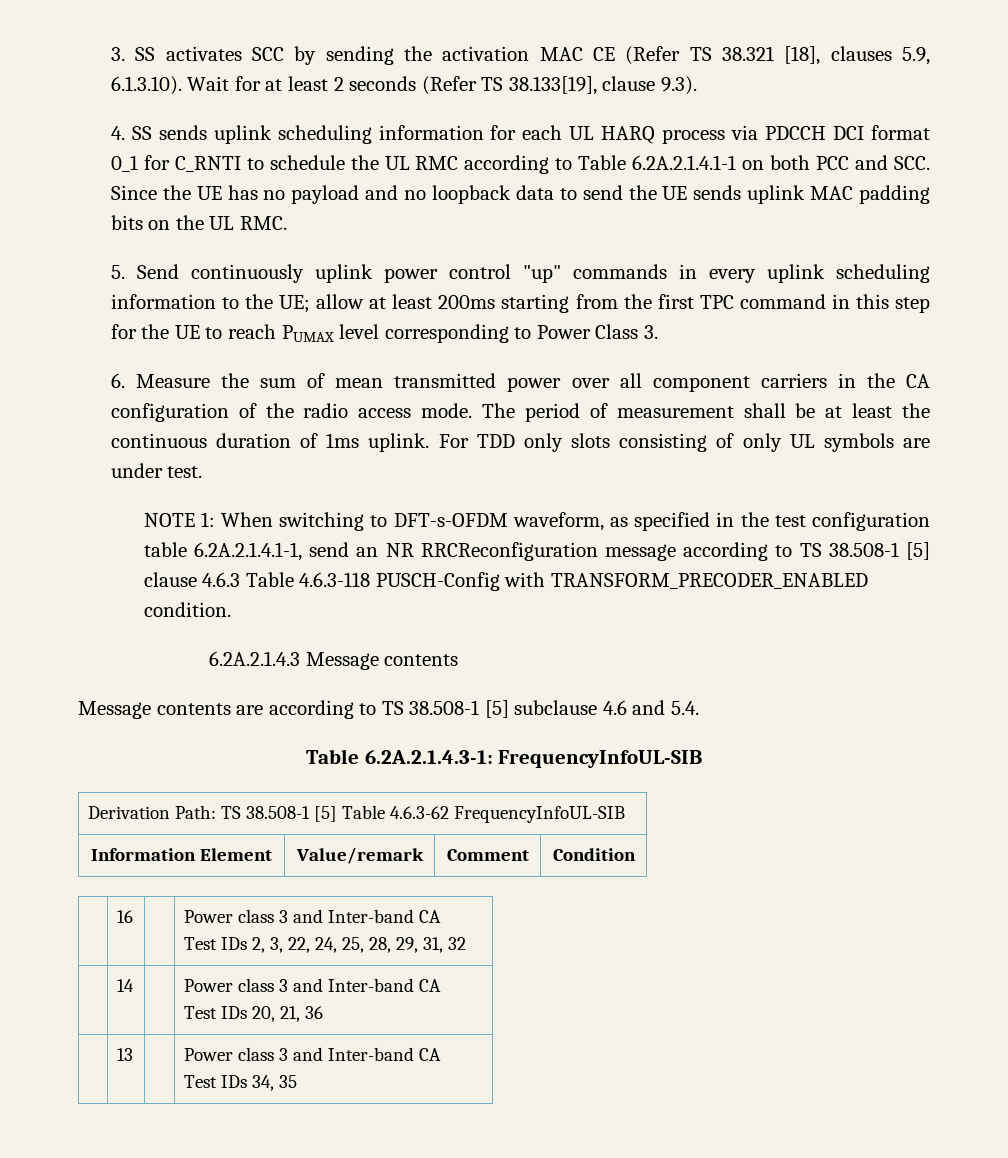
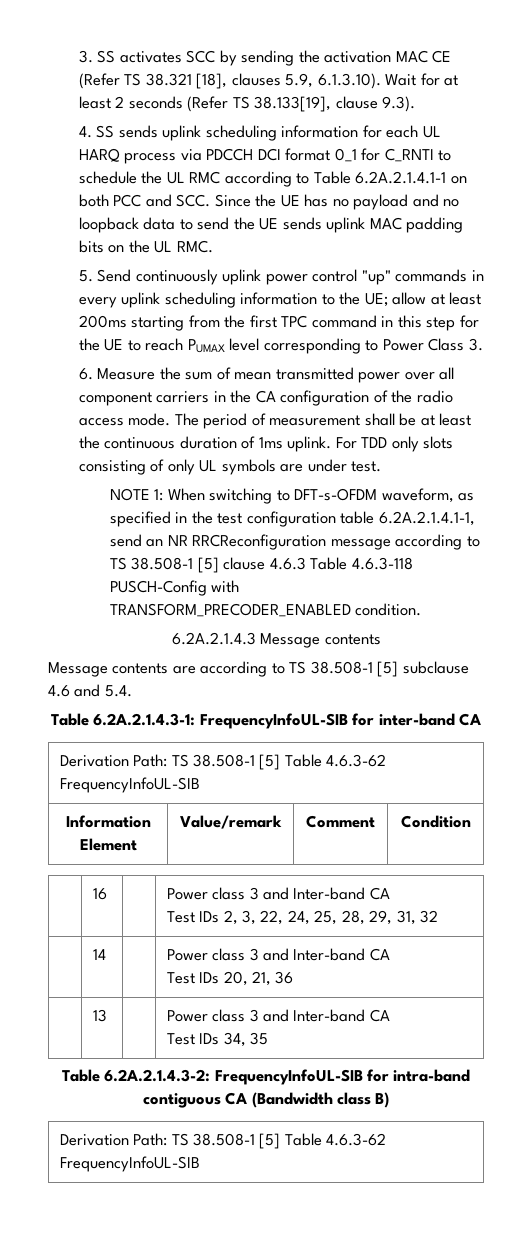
- Table 6.2A.2.1.4.3-1: FrequencyInfoUL-SIB
+ Table 6.2A.2.1.4.3-1: FrequencyInfoUL-SIB for inter-band CA
+ Table 6.2A.2.1.4.3-2: FrequencyInfoUL-SIB for intra-band contiguous CA (Bandwidth class B)
+ Derivation Path: TS 38.508-1 [5] Table 4.6.3-62 FrequencyInfoUL-SIB

